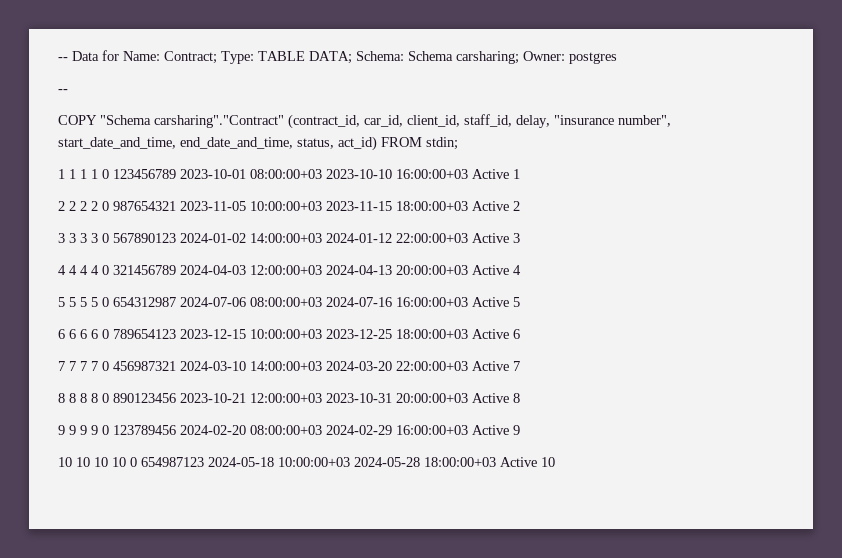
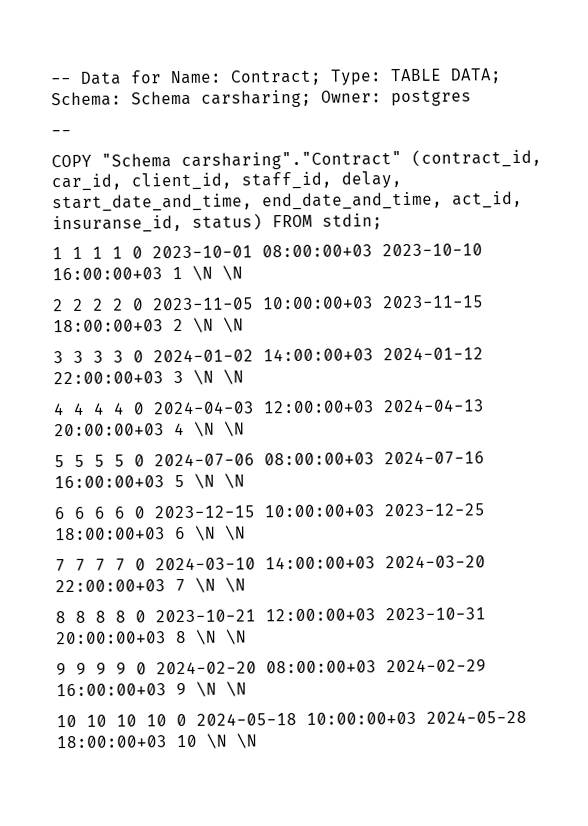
- COPY "Schema carsharing"."Contract" (contract_id, car_id, client_id, staff_id, delay, "insurance number", start_date_and_time, end_date_and_time, status, act_id) FROM stdin;
+ COPY "Schema carsharing"."Contract" (contract_id, car_id, client_id, staff_id, delay, start_date_and_time, end_date_and_time, act_id, insuranse_id, status) FROM stdin;
- 1 1 1 1 0 123456789 2023-10-01 08:00:00+03 2023-10-10 16:00:00+03 Active 1
+ 1 1 1 1 0 2023-10-01 08:00:00+03 2023-10-10 16:00:00+03 1 \N \N
- 2 2 2 2 0 987654321 2023-11-05 10:00:00+03 2023-11-15 18:00:00+03 Active 2
+ 2 2 2 2 0 2023-11-05 10:00:00+03 2023-11-15 18:00:00+03 2 \N \N
- 3 3 3 3 0 567890123 2024-01-02 14:00:00+03 2024-01-12 22:00:00+03 Active 3
+ 3 3 3 3 0 2024-01-02 14:00:00+03 2024-01-12 22:00:00+03 3 \N \N
- 4 4 4 4 0 321456789 2024-04-03 12:00:00+03 2024-04-13 20:00:00+03 Active 4
+ 4 4 4 4 0 2024-04-03 12:00:00+03 2024-04-13 20:00:00+03 4 \N \N
- 5 5 5 5 0 654312987 2024-07-06 08:00:00+03 2024-07-16 16:00:00+03 Active 5
+ 5 5 5 5 0 2024-07-06 08:00:00+03 2024-07-16 16:00:00+03 5 \N \N
- 6 6 6 6 0 789654123 2023-12-15 10:00:00+03 2023-12-25 18:00:00+03 Active 6
+ 6 6 6 6 0 2023-12-15 10:00:00+03 2023-12-25 18:00:00+03 6 \N \N
- 7 7 7 7 0 456987321 2024-03-10 14:00:00+03 2024-03-20 22:00:00+03 Active 7
+ 7 7 7 7 0 2024-03-10 14:00:00+03 2024-03-20 22:00:00+03 7 \N \N
- 8 8 8 8 0 890123456 2023-10-21 12:00:00+03 2023-10-31 20:00:00+03 Active 8
+ 8 8 8 8 0 2023-10-21 12:00:00+03 2023-10-31 20:00:00+03 8 \N \N
- 9 9 9 9 0 123789456 2024-02-20 08:00:00+03 2024-02-29 16:00:00+03 Active 9
+ 9 9 9 9 0 2024-02-20 08:00:00+03 2024-02-29 16:00:00+03 9 \N \N
- 10 10 10 10 0 654987123 2024-05-18 10:00:00+03 2024-05-28 18:00:00+03 Active 10
+ 10 10 10 10 0 2024-05-18 10:00:00+03 2024-05-28 18:00:00+03 10 \N \N

